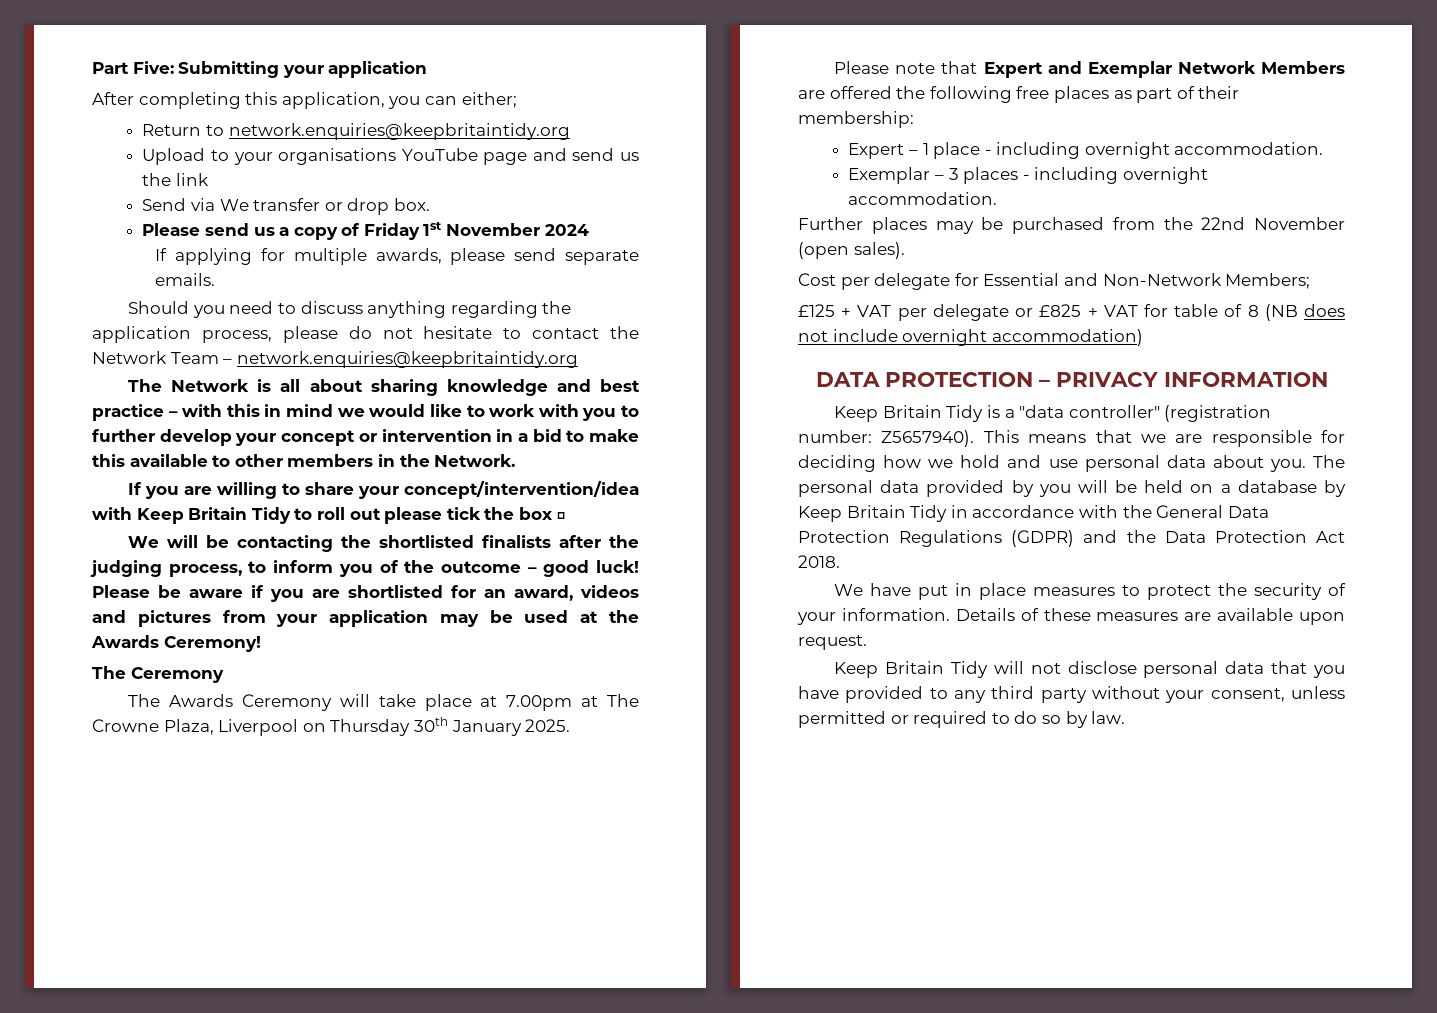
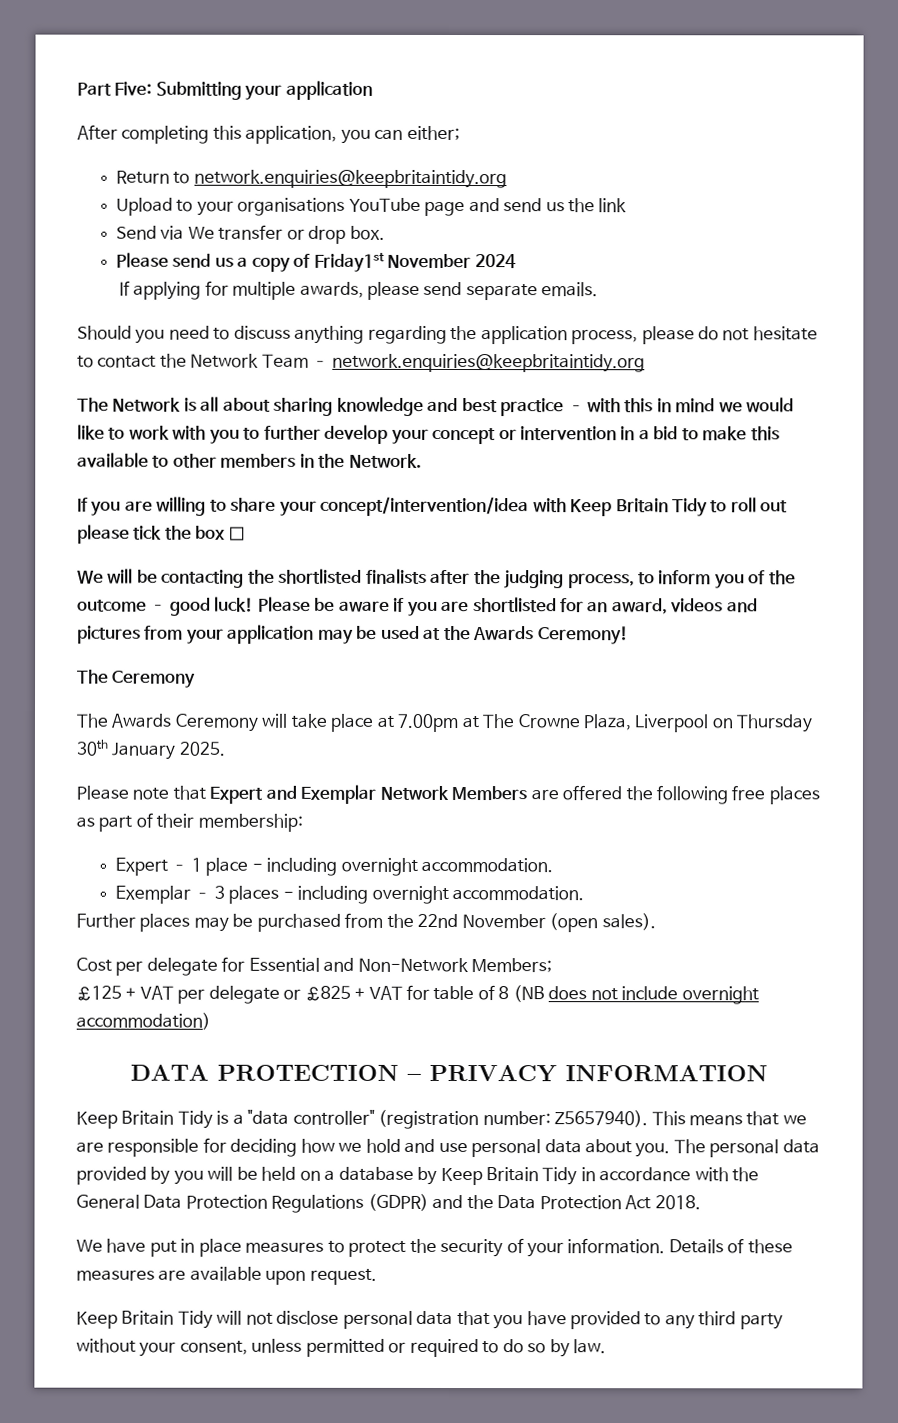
- Please send us a copy of Friday 1st November 2024
+ Please send us a copy of Friday1st November 2024

